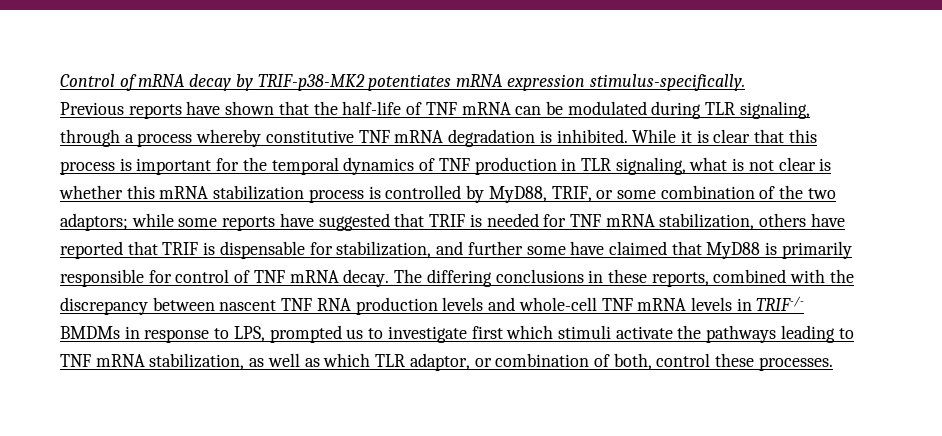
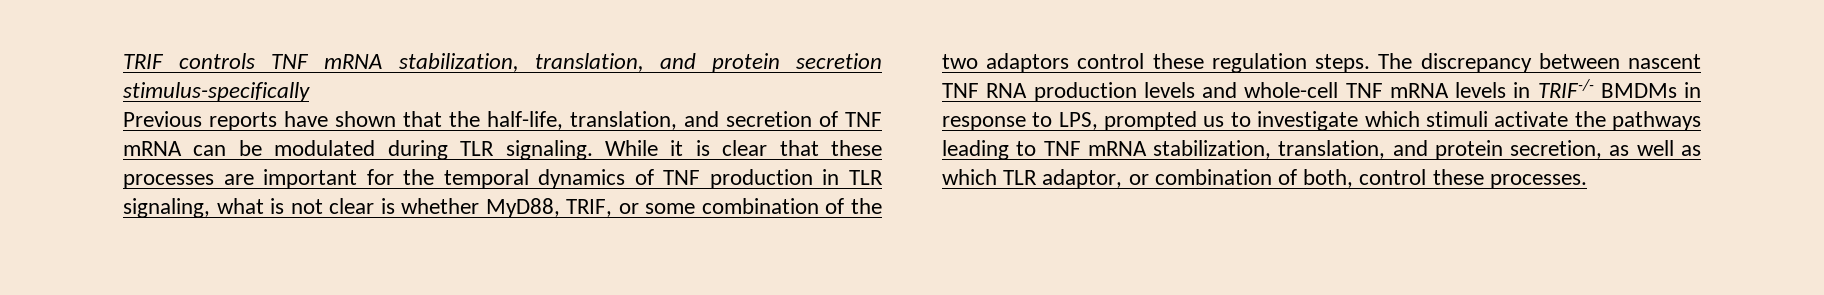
- Control of mRNA decay by TRIF-p38-MK2 potentiates mRNA expression stimulus-specifically.
+ TRIF controls TNF mRNA stabilization, translation, and protein secretion stimulus-specifically
- Previous reports have shown that the half-life of TNF mRNA can be modulated during TLR signaling, through a process whereby constitutive TNF mRNA degradation is inhibited.
+ Previous reports have shown that the half-life, translation, and secretion of TNF mRNA can be modulated during TLR signaling.
- While it is clear that this process is important for the temporal dynamics of TNF production in TLR signaling, what is not clear is whether this mRNA stabilization process is controlled by MyD88, TRIF, or some combination of the two adaptors; while some reports have suggested that TRIF is needed for TNF mRNA stabilization, others have reported that TRIF is dispensable for stabilization, and further some have claimed that MyD88 is primarily responsible for control of TNF mRNA decay. The differing conclusions in these reports, combined with the discrepancy between nascent TNF RNA production levels and whole-cell TNF mRNA levels in TRIF-/- BMDMs in response to LPS, prompted us to investigate first which stimuli activate the pathways leading to TNF mRNA stabilization, as well as which TLR adaptor, or combination of both, control these processes.
+ While it is clear that these processes are important for the temporal dynamics of TNF production in TLR signaling, what is not clear is whether MyD88, TRIF, or some combination of the two adaptors control these regulation steps. The discrepancy between nascent TNF RNA production levels and whole-cell TNF mRNA levels in TRIF-/- BMDMs in response to LPS, prompted us to investigate which stimuli activate the pathways leading to TNF mRNA stabilization, translation, and protein secretion, as well as which TLR adaptor, or combination of both, control these processes.

